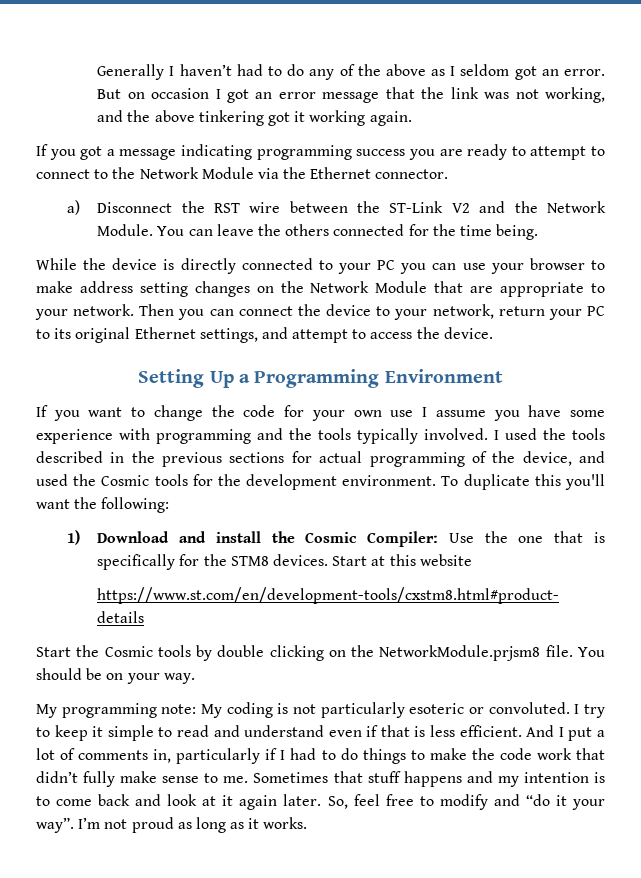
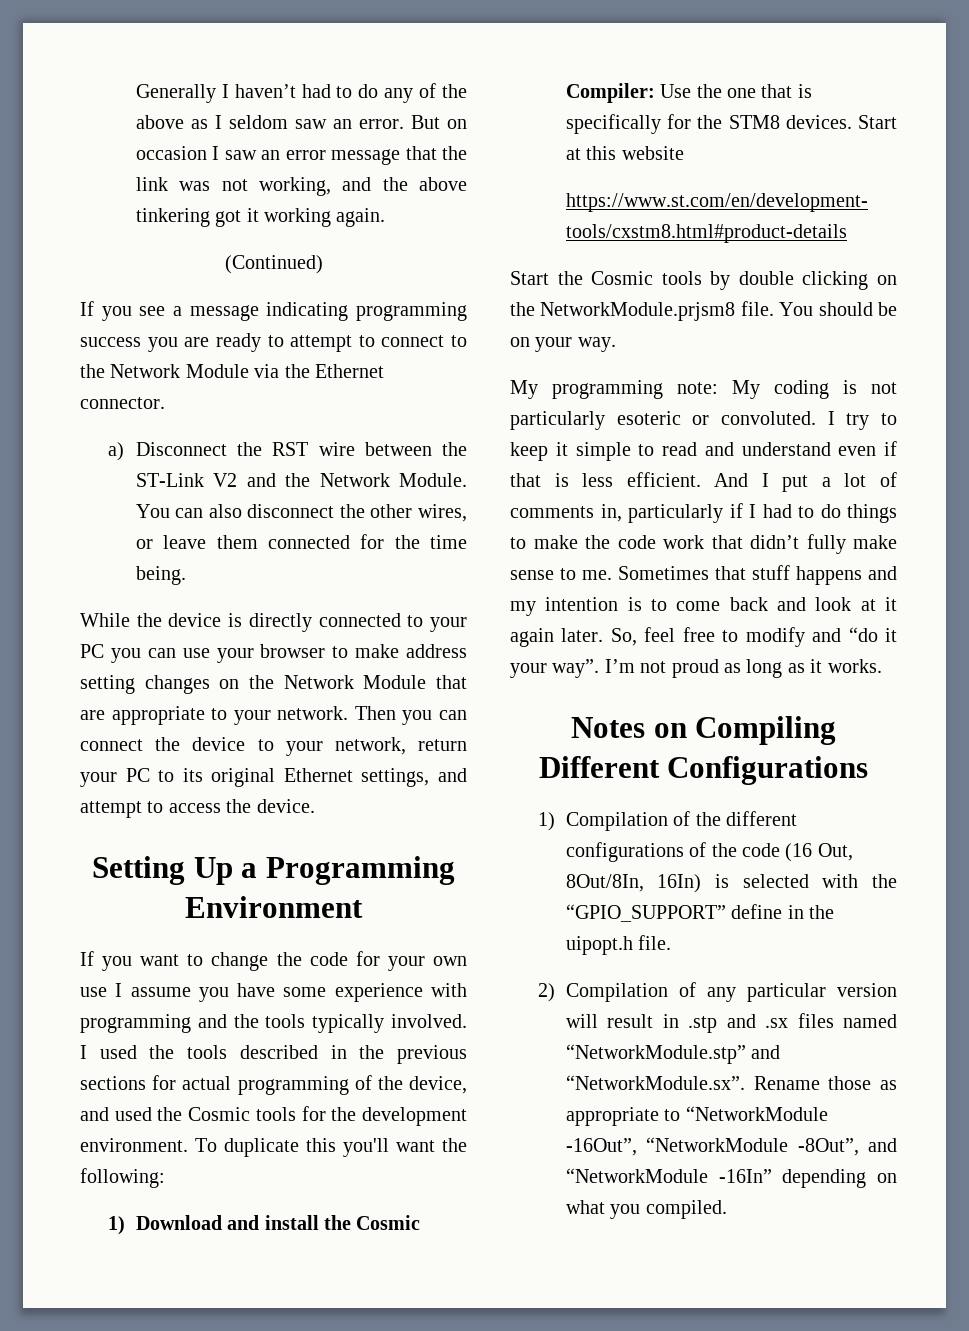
- Generally I haven’t had to do any of the above as I seldom got an error.
+ Generally I haven’t had to do any of the above as I seldom saw an error.
- But on occasion I got an error message that the link was not working, and the above tinkering got it working again.
+ But on occasion I saw an error message that the link was not working, and the above tinkering got it working again.
- If you got a message indicating programming success you are ready to attempt to connect to the Network Module via the Ethernet connector.
+ (Continued)
+ If you see a message indicating programming success you are ready to attempt to connect to the Network Module via the Ethernet connector.
- You can leave the others connected for the time being.
+ You can also disconnect the other wires, or leave them connected for the time being.
+ Notes on Compiling Different Configurations
+ 1) Compilation of the different configurations of the code (16 Out, 8Out/8In, 16In) is selected with the “GPIO_SUPPORT” define in the uipopt.h file.
+ 2) Compilation of any particular version will result in .stp and .sx files named “NetworkModule.stp” and “NetworkModule.sx”. Rename those as appropriate to “NetworkModule -16Out”, “NetworkModule -8Out”, and “NetworkModule -16In” depending on what you compiled.

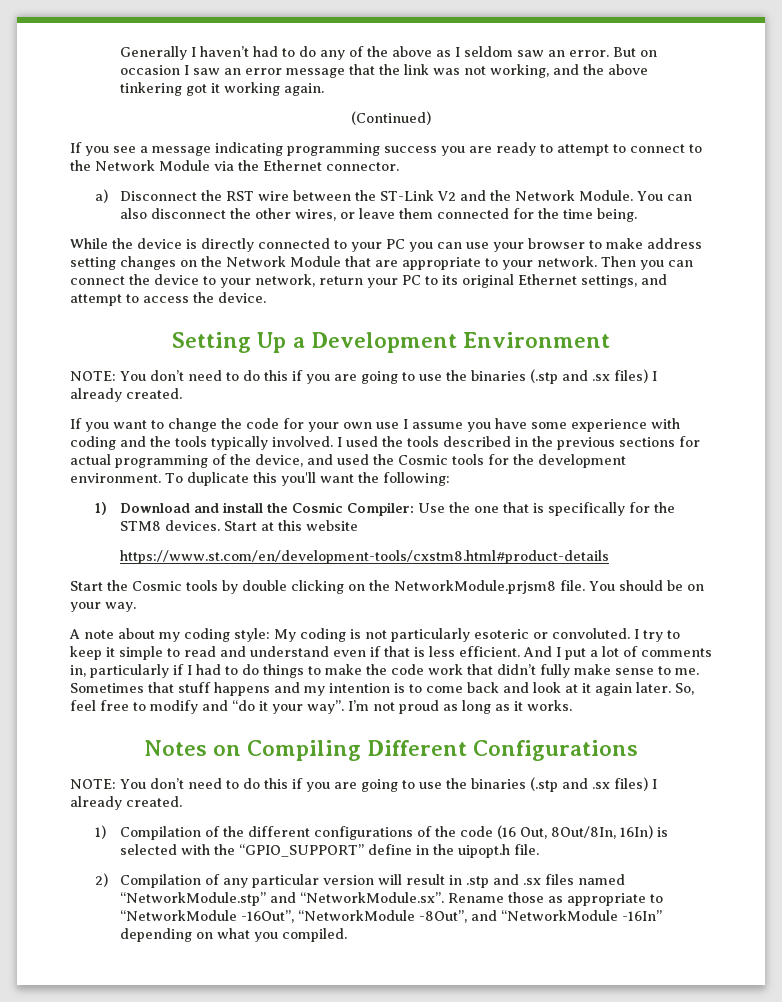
- Setting Up a Programming Environment
+ Setting Up a Development Environment
+ NOTE: You don’t need to do this if you are going to use the binaries (.stp and .sx files) I already created.
- If you want to change the code for your own use I assume you have some experience with programming and the tools typically involved.
+ If you want to change the code for your own use I assume you have some experience with coding and the tools typically involved.
- My programming note: My coding is not particularly esoteric or convoluted.
+ A note about my coding style: My coding is not particularly esoteric or convoluted.
  Notes on Compiling Different Configurations
+ NOTE: You don’t need to do this if you are going to use the binaries (.stp and .sx files) I already created.

